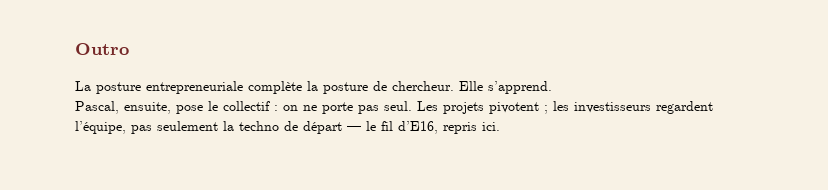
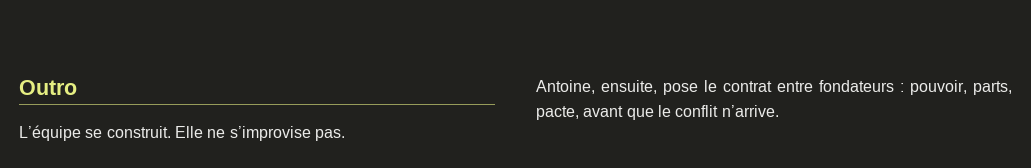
- La posture entrepreneuriale complète la posture de chercheur. Elle s’apprend.
- Pascal, ensuite, pose le collectif : on ne porte pas seul. Les projets pivotent ; les investisseurs regardent l’équipe, pas seulement la techno de départ — le fil d’E16, repris ici.
+ L’équipe se construit. Elle ne s’improvise pas.
+ Antoine, ensuite, pose le contrat entre fondateurs : pouvoir, parts, pacte, avant que le conflit n’arrive.

